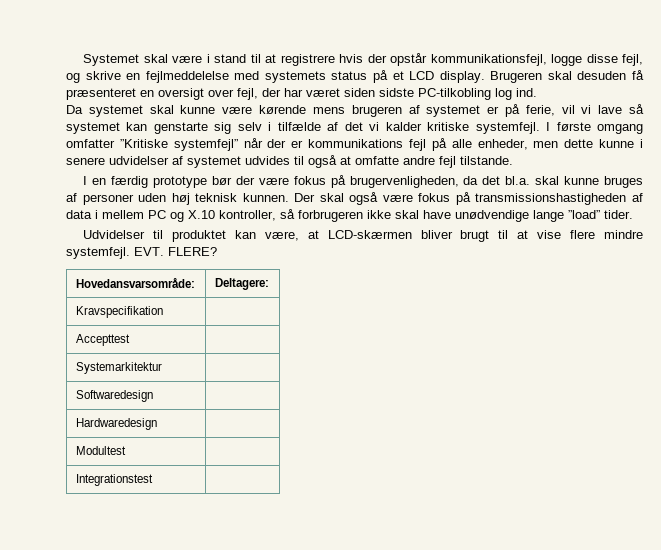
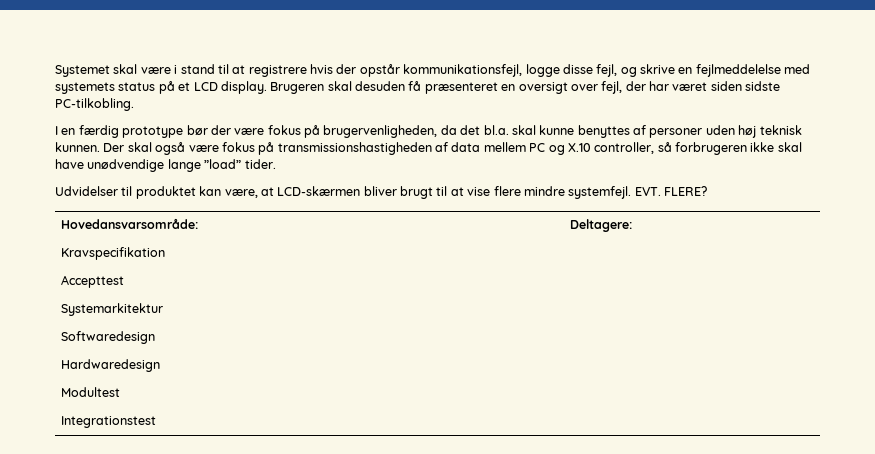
- Brugeren skal desuden få præsenteret en oversigt over fejl, der har været siden sidste PC-tilkobling log ind.
- Da systemet skal kunne være kørende mens brugeren af systemet er på ferie, vil vi lave så systemet kan genstarte sig selv i tilfælde af det vi kalder kritiske systemfejl. I første omgang omfatter ”Kritiske systemfejl” når der er kommunikations fejl på alle enheder, men dette kunne i senere udvidelser af systemet udvides til også at omfatte andre fejl tilstande.
+ Brugeren skal desuden få præsenteret en oversigt over fejl, der har været siden sidste PC-tilkobling.
- I en færdig prototype bør der være fokus på brugervenligheden, da det bl.a. skal kunne bruges af personer uden høj teknisk kunnen.
+ I en færdig prototype bør der være fokus på brugervenligheden, da det bl.a. skal kunne benyttes af personer uden høj teknisk kunnen.
- Der skal også være fokus på transmissionshastigheden af data i mellem PC og X.10 kontroller, så forbrugeren ikke skal have unødvendige lange ”load” tider.
+ Der skal også være fokus på transmissionshastigheden af data mellem PC og X.10 controller, så forbrugeren ikke skal have unødvendige lange ”load” tider.

